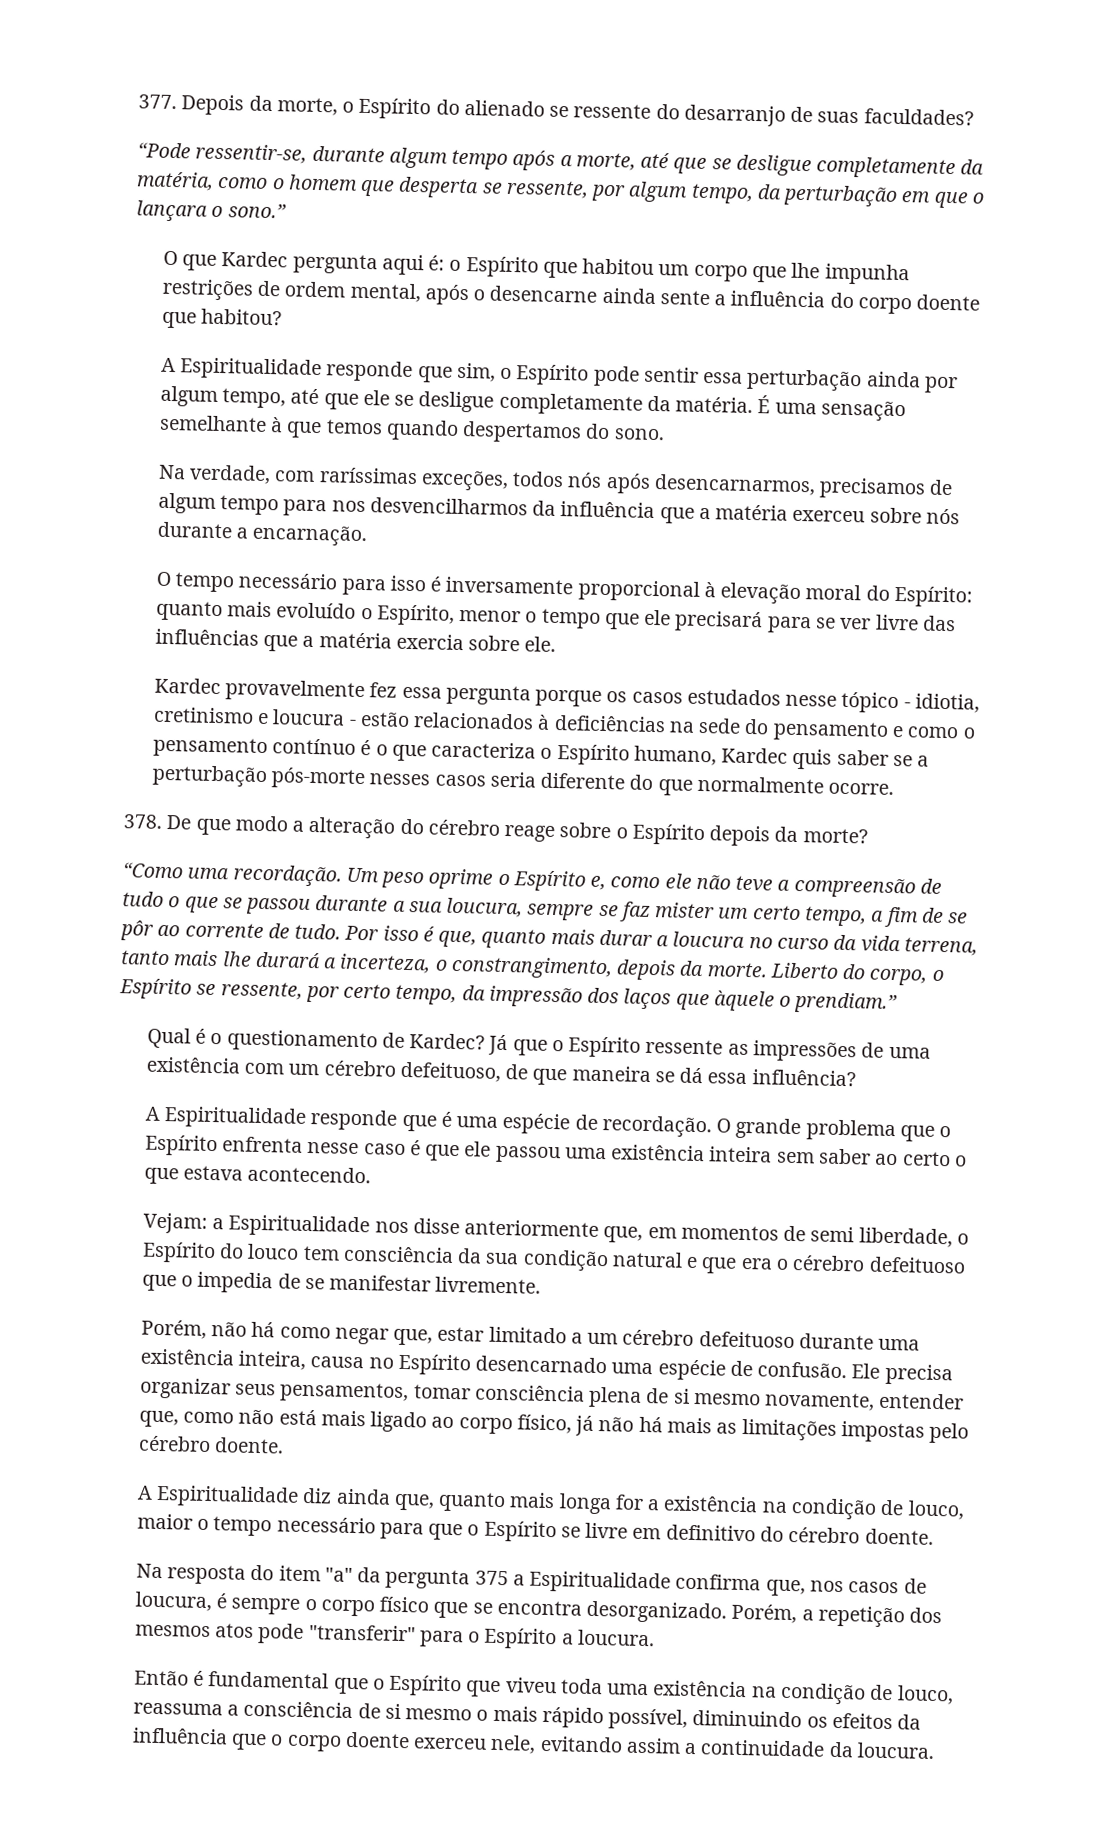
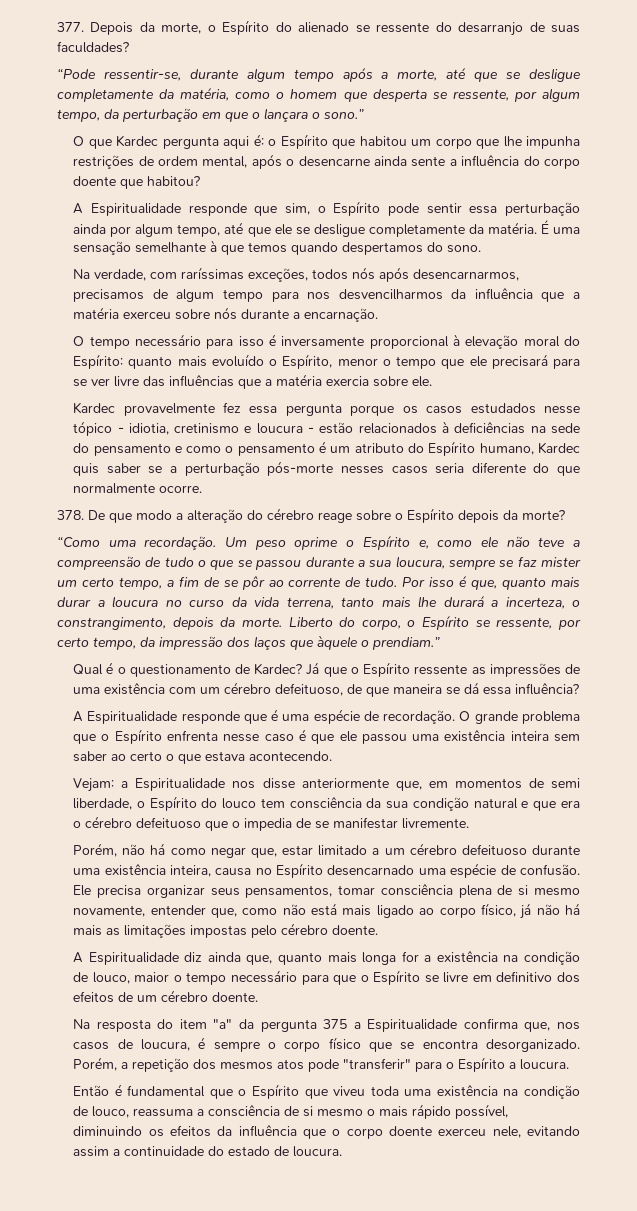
- Kardec provavelmente fez essa pergunta porque os casos estudados nesse tópico - idiotia, cretinismo e loucura - estão relacionados à deficiências na sede do pensamento e como o pensamento contínuo é o que caracteriza o Espírito humano, Kardec quis saber se a perturbação pós-morte nesses casos seria diferente do que normalmente ocorre.
+ Kardec provavelmente fez essa pergunta porque os casos estudados nesse tópico - idiotia, cretinismo e loucura - estão relacionados à deficiências na sede do pensamento e como o pensamento é um atributo do Espírito humano, Kardec quis saber se a perturbação pós-morte nesses casos seria diferente do que normalmente ocorre.
- A Espiritualidade diz ainda que, quanto mais longa for a existência na condição de louco, maior o tempo necessário para que o Espírito se livre em definitivo do cérebro doente.
+ A Espiritualidade diz ainda que, quanto mais longa for a existência na condição de louco, maior o tempo necessário para que o Espírito se livre em definitivo dos efeitos de um cérebro doente.
- Então é fundamental que o Espírito que viveu toda uma existência na condição de louco, reassuma a consciência de si mesmo o mais rápido possível, diminuindo os efeitos da influência que o corpo doente exerceu nele, evitando assim a continuidade da loucura.
+ Então é fundamental que o Espírito que viveu toda uma existência na condição de louco, reassuma a consciência de si mesmo o mais rápido possível, diminuindo os efeitos da influência que o corpo doente exerceu nele, evitando assim a continuidade do estado de loucura.

